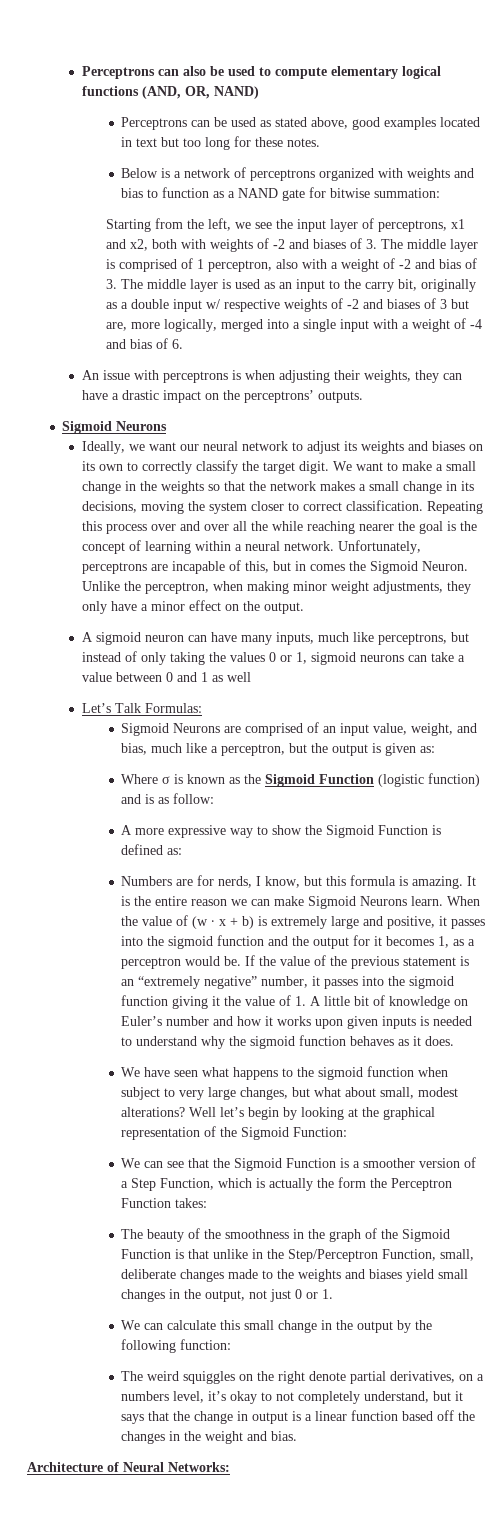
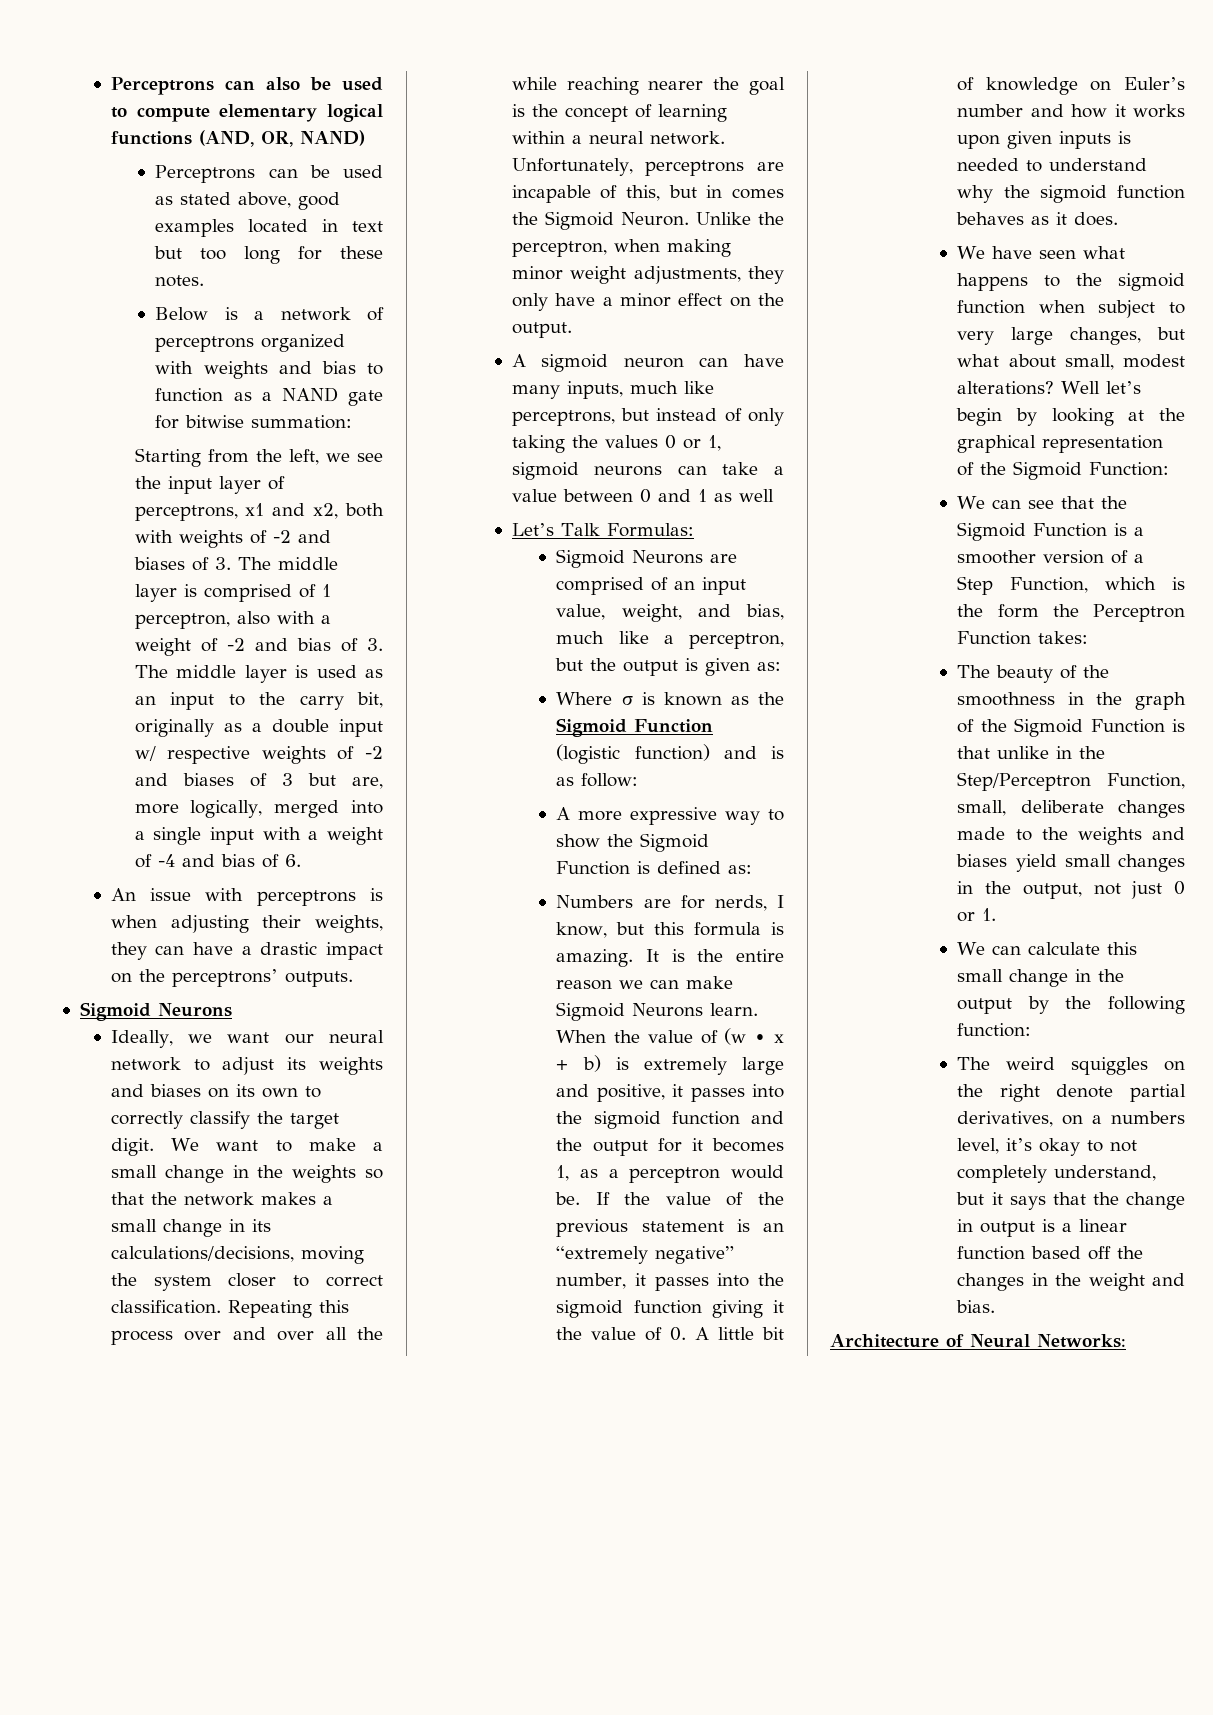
- We want to make a small change in the weights so that the network makes a small change in its decisions, moving the system closer to correct classification.
+ We want to make a small change in the weights so that the network makes a small change in its calculations/decisions, moving the system closer to correct classification.
- If the value of the previous statement is an “extremely negative” number, it passes into the sigmoid function giving it the value of 1. A little bit of knowledge on Euler’s number and how it works upon given inputs is needed to understand why the sigmoid function behaves as it does.
+ If the value of the previous statement is an “extremely negative” number, it passes into the sigmoid function giving it the value of 0. A little bit of knowledge on Euler’s number and how it works upon given inputs is needed to understand why the sigmoid function behaves as it does.
- We can see that the Sigmoid Function is a smoother version of a Step Function, which is actually the form the Perceptron Function takes:
+ We can see that the Sigmoid Function is a smoother version of a Step Function, which is the form the Perceptron Function takes:

